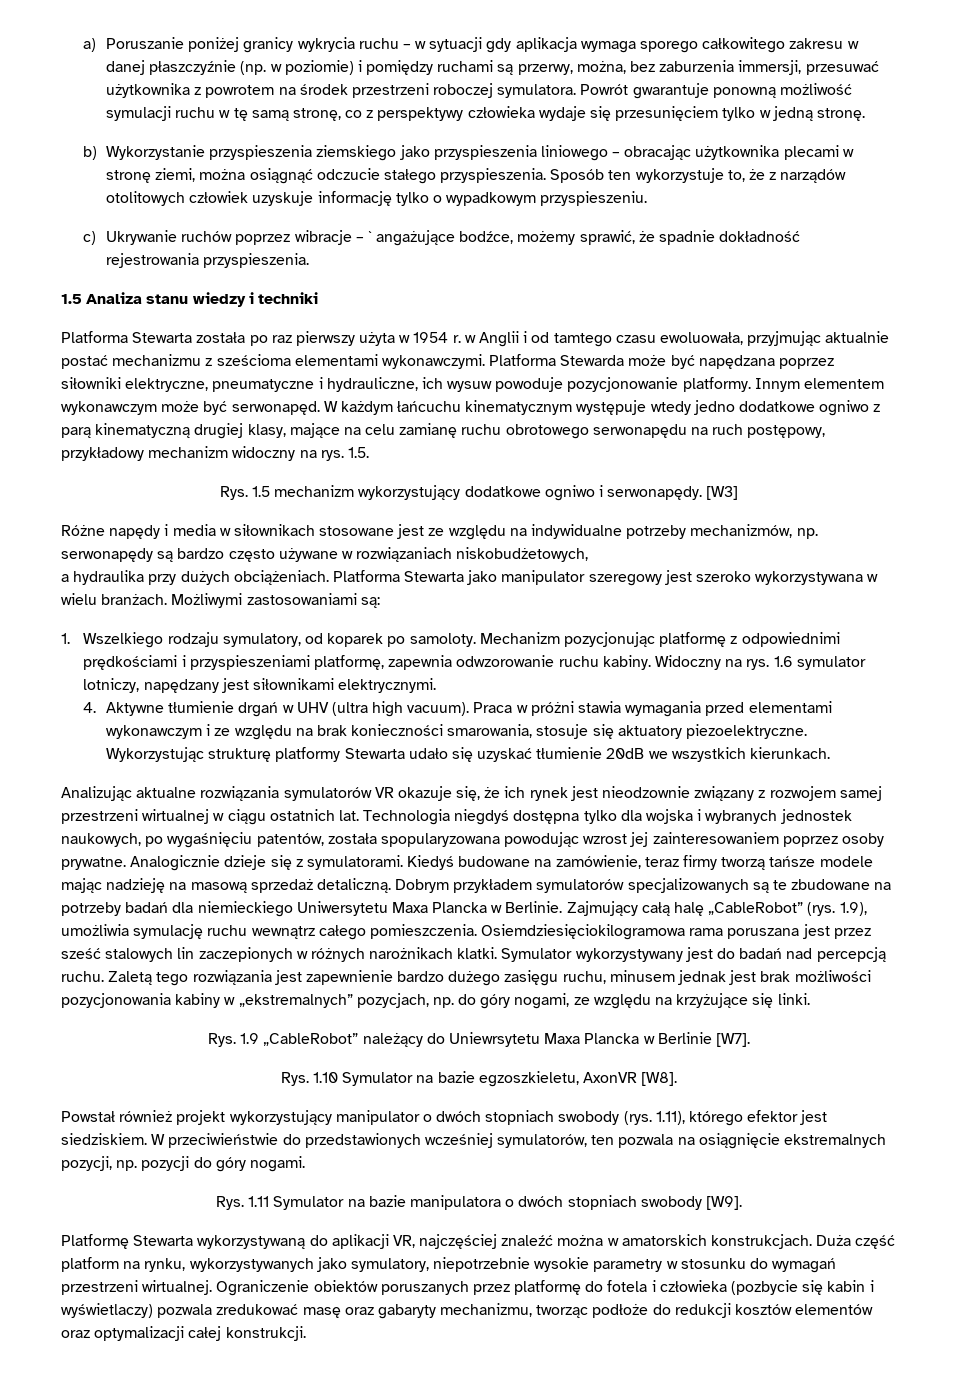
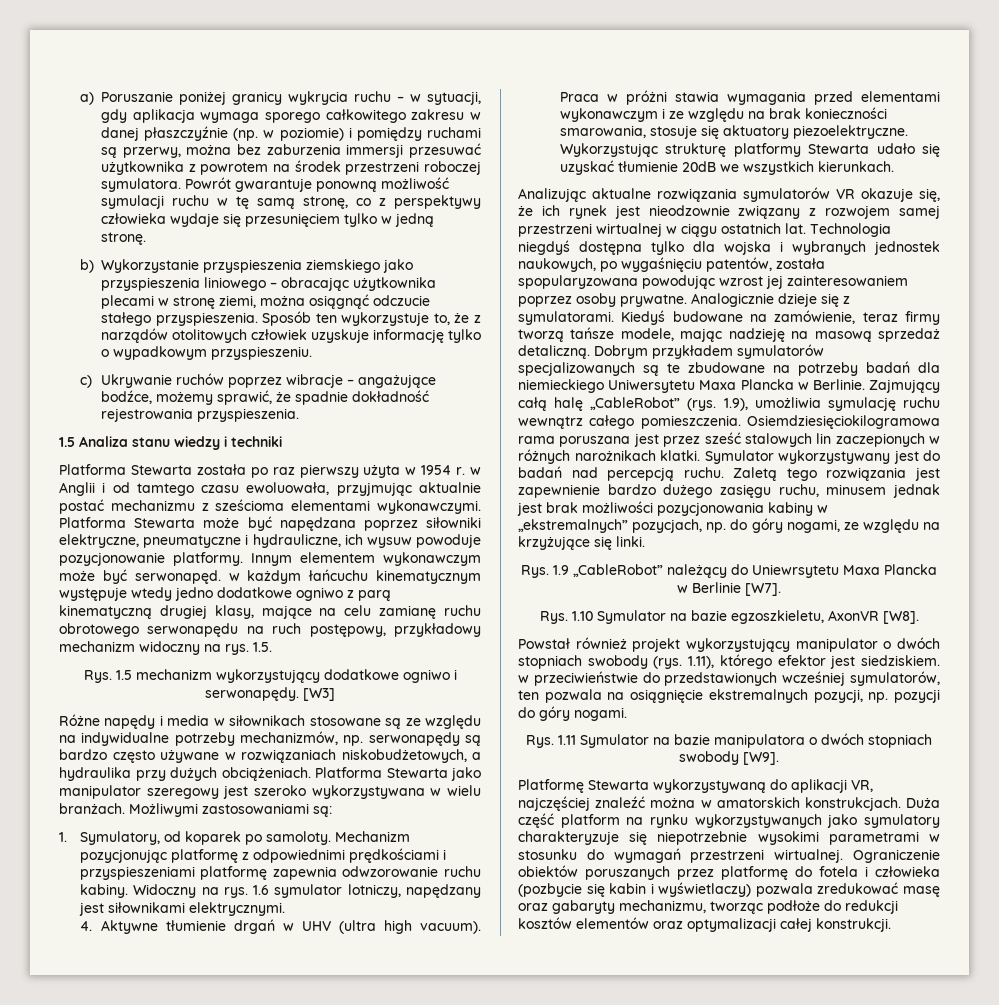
- a) Poruszanie poniżej granicy wykrycia ruchu – w sytuacji gdy aplikacja wymaga sporego całkowitego zakresu w danej płaszczyźnie (np. w poziomie) i pomiędzy ruchami są przerwy, można, bez zaburzenia immersji, przesuwać użytkownika z powrotem na środek przestrzeni roboczej symulatora.
+ a) Poruszanie poniżej granicy wykrycia ruchu – w sytuacji, gdy aplikacja wymaga sporego całkowitego zakresu w danej płaszczyźnie (np. w poziomie) i pomiędzy ruchami są przerwy, można bez zaburzenia immersji przesuwać użytkownika z powrotem na środek przestrzeni roboczej symulatora.
- c) Ukrywanie ruchów poprzez wibracje – ` angażujące bodźce, możemy sprawić, że spadnie dokładność rejestrowania przyspieszenia.
+ c) Ukrywanie ruchów poprzez wibracje – angażujące bodźce, możemy sprawić, że spadnie dokładność rejestrowania przyspieszenia.
- Platforma Stewarda może być napędzana poprzez siłowniki elektryczne, pneumatyczne i hydrauliczne, ich wysuw powoduje pozycjonowanie platformy.
+ Platforma Stewarta może być napędzana poprzez siłowniki elektryczne, pneumatyczne i hydrauliczne, ich wysuw powoduje pozycjonowanie platformy.
- Innym elementem wykonawczym może być serwonapęd. W każdym łańcuchu kinematycznym występuje wtedy jedno dodatkowe ogniwo z parą kinematyczną drugiej klasy, mające na celu zamianę ruchu obrotowego serwonapędu na ruch postępowy, przykładowy mechanizm widoczny na rys.
+ Innym elementem wykonawczym może być serwonapęd. w każdym łańcuchu kinematycznym występuje wtedy jedno dodatkowe ogniwo z parą kinematyczną drugiej klasy, mające na celu zamianę ruchu obrotowego serwonapędu na ruch postępowy, przykładowy mechanizm widoczny na rys.
- Różne napędy i media w siłownikach stosowane jest ze względu na indywidualne potrzeby mechanizmów, np. serwonapędy są bardzo często używane w rozwiązaniach niskobudżetowych,
- a hydraulika przy dużych obciążeniach.
+ Różne napędy i media w siłownikach stosowane są ze względu na indywidualne potrzeby mechanizmów, np. serwonapędy są bardzo często używane w rozwiązaniach niskobudżetowych, a hydraulika przy dużych obciążeniach.
- 1. Wszelkiego rodzaju symulatory, od koparek po samoloty.
+ 1. Symulatory, od koparek po samoloty.
- Mechanizm pozycjonując platformę z odpowiednimi prędkościami i przyspieszeniami platformę, zapewnia odwzorowanie ruchu kabiny.
+ Mechanizm pozycjonując platformę z odpowiednimi prędkościami i przyspieszeniami platformę zapewnia odwzorowanie ruchu kabiny.
- Kiedyś budowane na zamówienie, teraz firmy tworzą tańsze modele mając nadzieję na masową sprzedaż detaliczną.
+ Kiedyś budowane na zamówienie, teraz firmy tworzą tańsze modele, mając nadzieję na masową sprzedaż detaliczną.
- 1.11), którego efektor jest siedziskiem. W przeciwieństwie do przedstawionych wcześniej symulatorów, ten pozwala na osiągnięcie ekstremalnych pozycji, np. pozycji do góry nogami.
+ 1.11), którego efektor jest siedziskiem. w przeciwieństwie do przedstawionych wcześniej symulatorów, ten pozwala na osiągnięcie ekstremalnych pozycji, np. pozycji do góry nogami.
- Duża część platform na rynku, wykorzystywanych jako symulatory, niepotrzebnie wysokie parametry w stosunku do wymagań przestrzeni wirtualnej.
+ Duża część platform na rynku wykorzystywanych jako symulatory charakteryzuje się niepotrzebnie wysokimi parametrami w stosunku do wymagań przestrzeni wirtualnej.

